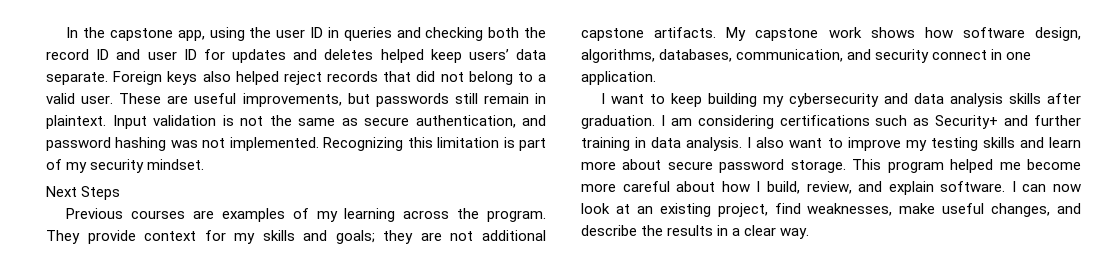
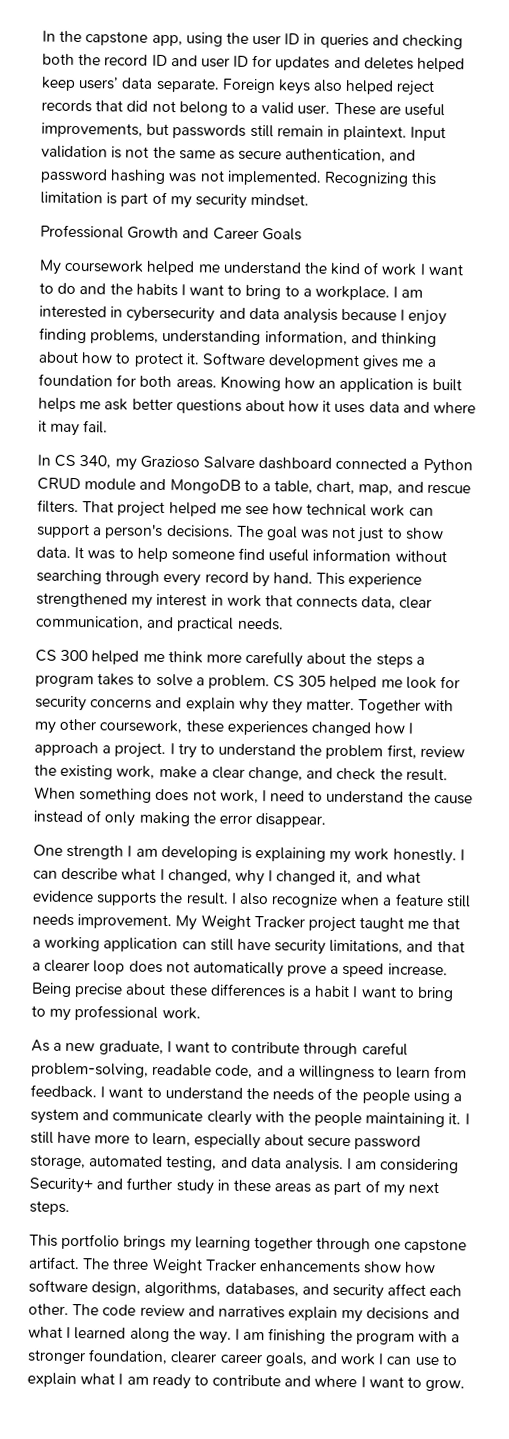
- Next Steps
- Previous courses are examples of my learning across the program. They provide context for my skills and goals; they are not additional capstone artifacts. My capstone work shows how software design, algorithms, databases, communication, and security connect in one application.
- I want to keep building my cybersecurity and data analysis skills after graduation. I am considering certifications such as Security+ and further training in data analysis. I also want to improve my testing skills and learn more about secure password storage. This program helped me become more careful about how I build, review, and explain software. I can now look at an existing project, find weaknesses, make useful changes, and describe the results in a clear way.
+ Professional Growth and Career Goals
+ My coursework helped me understand the kind of work I want to do and the habits I want to bring to a workplace. I am interested in cybersecurity and data analysis because I enjoy finding problems, understanding information, and thinking about how to protect it. Software development gives me a foundation for both areas. Knowing how an application is built helps me ask better questions about how it uses data and where it may fail.
+ In CS 340, my Grazioso Salvare dashboard connected a Python CRUD module and MongoDB to a table, chart, map, and rescue filters. That project helped me see how technical work can support a person's decisions. The goal was not just to show data. It was to help someone find useful information without searching through every record by hand. This experience strengthened my interest in work that connects data, clear communication, and practical needs.
+ CS 300 helped me think more carefully about the steps a program takes to solve a problem. CS 305 helped me look for security concerns and explain why they matter. Together with my other coursework, these experiences changed how I approach a project. I try to understand the problem first, review the existing work, make a clear change, and check the result. When something does not work, I need to understand the cause instead of only making the error disappear.
+ One strength I am developing is explaining my work honestly. I can describe what I changed, why I changed it, and what evidence supports the result. I also recognize when a feature still needs improvement. My Weight Tracker project taught me that a working application can still have security limitations, and that a clearer loop does not automatically prove a speed increase. Being precise about these differences is a habit I want to bring to my professional work.
+ As a new graduate, I want to contribute through careful problem-solving, readable code, and a willingness to learn from feedback. I want to understand the needs of the people using a system and communicate clearly with the people maintaining it. I still have more to learn, especially about secure password storage, automated testing, and data analysis. I am considering Security+ and further study in these areas as part of my next steps.
+ This portfolio brings my learning together through one capstone artifact. The three Weight Tracker enhancements show how software design, algorithms, databases, and security affect each other. The code review and narratives explain my decisions and what I learned along the way. I am finishing the program with a stronger foundation, clearer career goals, and work I can use to explain what I am ready to contribute and where I want to grow.

